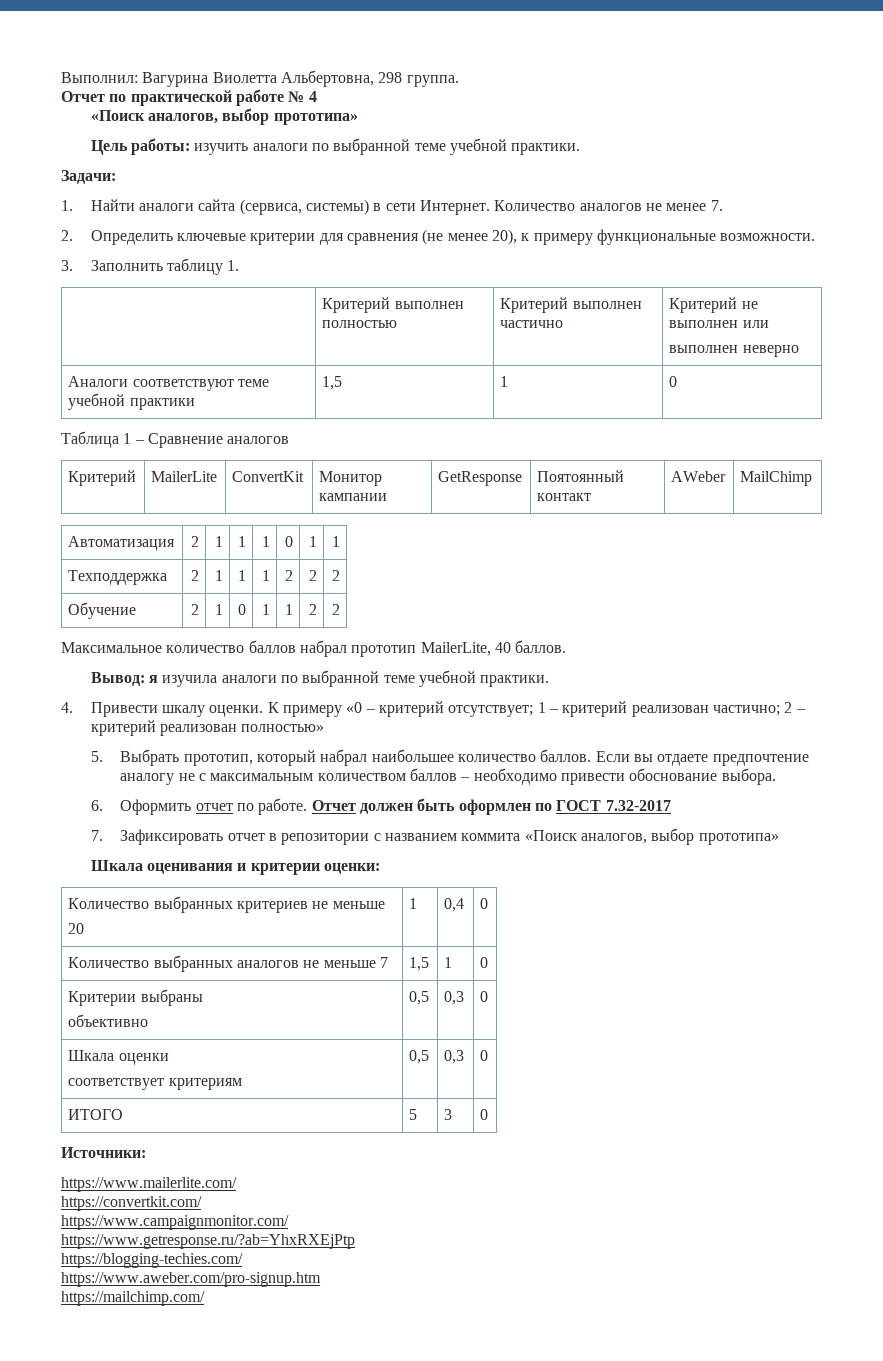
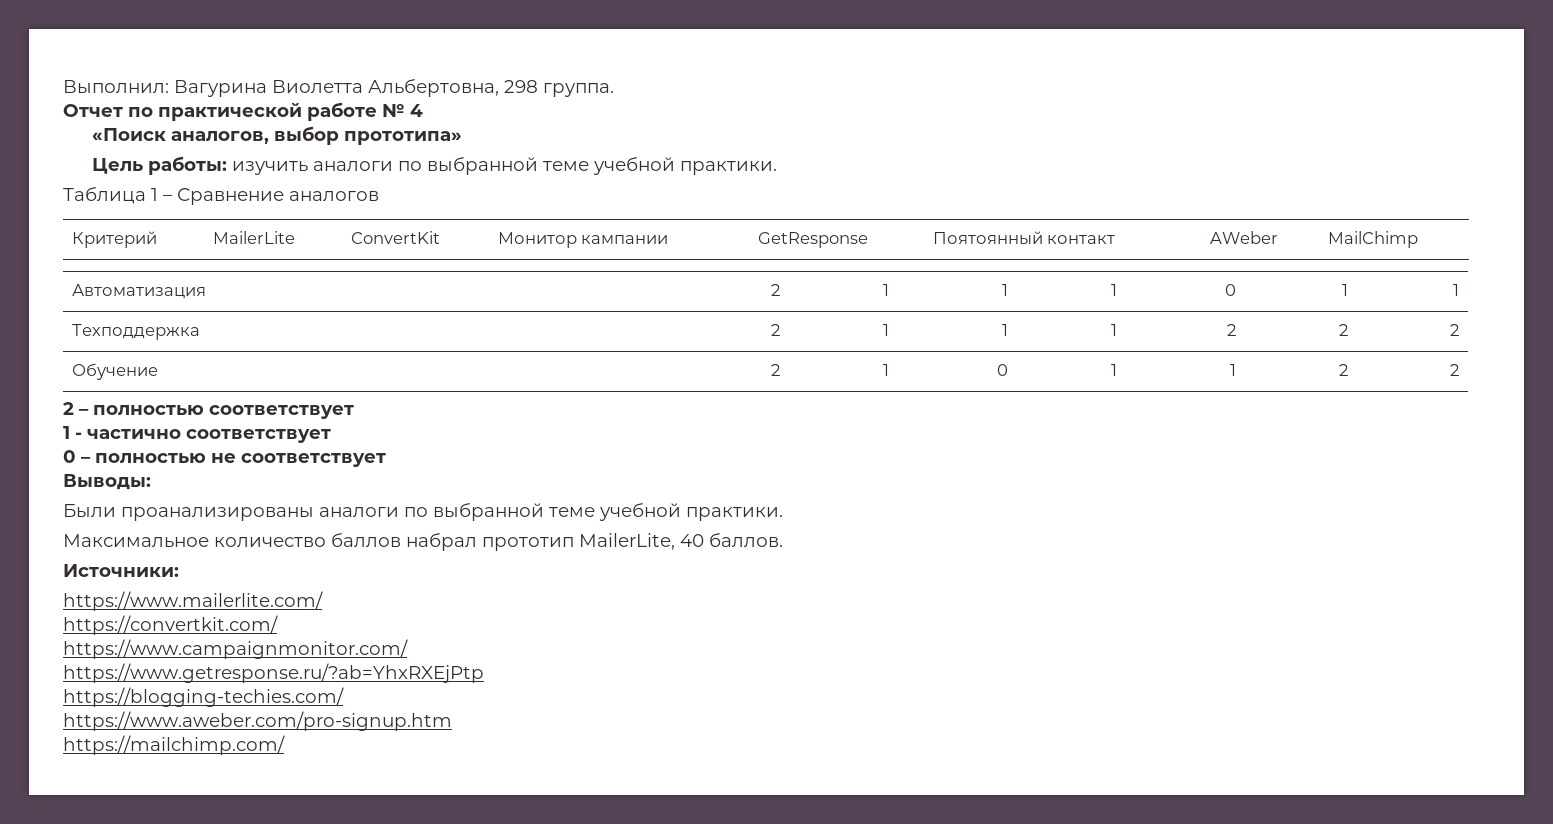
- Задачи:
- 1. Найти аналоги сайта (сервиса, системы) в сети Интернет. Количество аналогов не менее 7.
- 2. Определить ключевые критерии для сравнения (не менее 20), к примеру функциональные возможности.
- 3. Заполнить таблицу 1.
- | Критерий выполнен полностью | Критерий выполнен частично | Критерий не выполнен или
- выполнен неверно
- Аналоги соответствуют теме учебной практики | 1,5 | 1 | 0
+ 2 – полностью соответствует
+ 1 - частично соответствует
+ 0 – полностью не соответствует
+ Выводы:
+ Были проанализированы аналоги по выбранной теме учебной практики.
- Вывод: я изучила аналоги по выбранной теме учебной практики.
- 4. Привести шкалу оценки. К примеру «0 – критерий отсутствует; 1 – критерий реализован частично; 2 – критерий реализован полностью»
- 5. Выбрать прототип, который набрал наибольшее количество баллов. Если вы отдаете предпочтение аналогу не с максимальным количеством баллов – необходимо привести обоснование выбора.
- 6. Оформить отчет по работе. Отчет должен быть оформлен по ГОСТ 7.32-2017
- 7. Зафиксировать отчет в репозитории с названием коммита «Поиск аналогов, выбор прототипа»
- Шкала оценивания и критерии оценки:
- Количество выбранных критериев не меньше
- 20 | 1 | 0,4 | 0
- Количество выбранных аналогов не меньше 7 | 1,5 | 1 | 0
- Критерии выбраны
- объективно | 0,5 | 0,3 | 0
- Шкала оценки
- соответствует критериям | 0,5 | 0,3 | 0
- ИТОГО | 5 | 3 | 0

